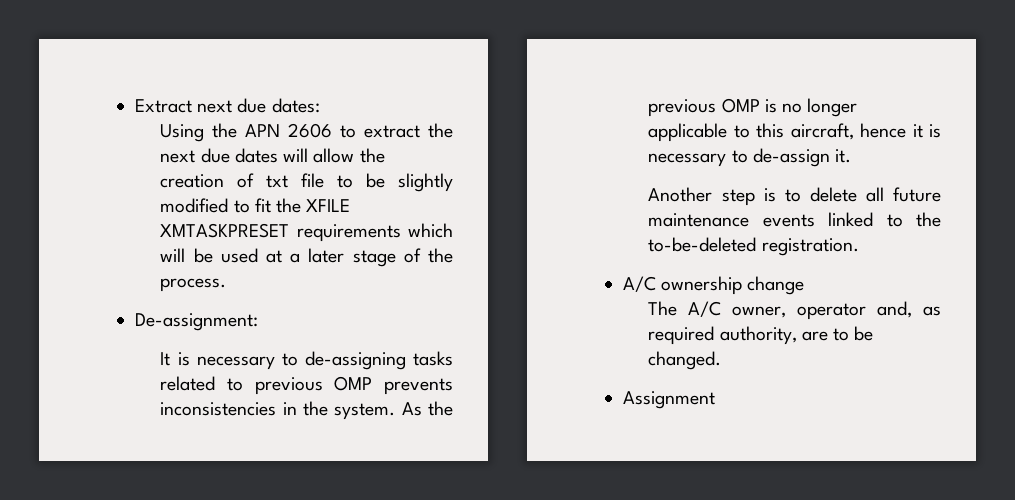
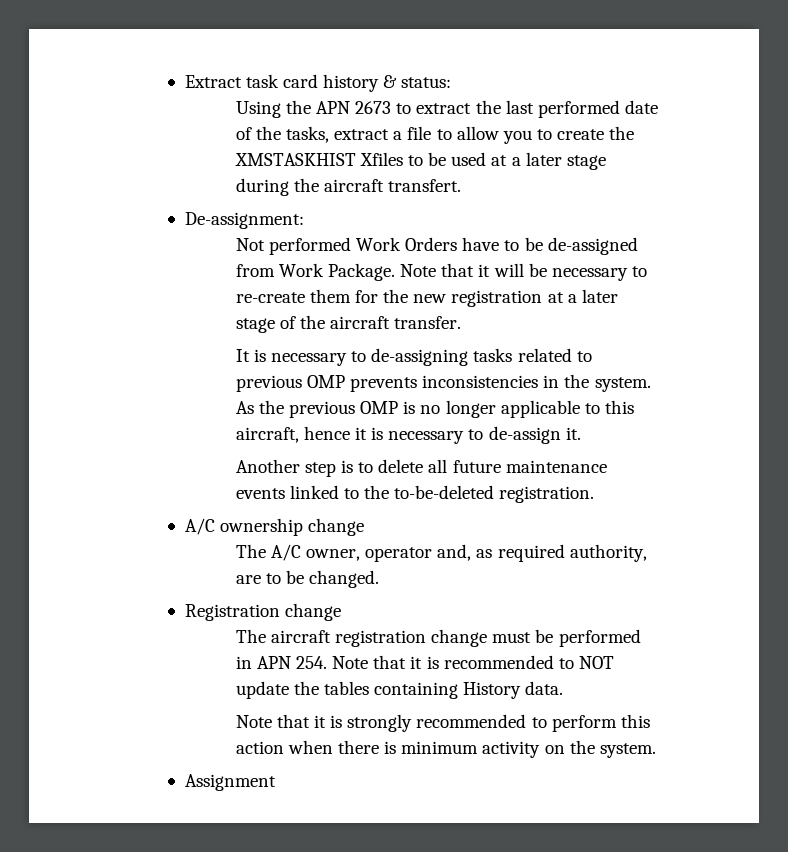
- Extract next due dates:
+ Extract task card history & status:
- Using the APN 2606 to extract the next due dates will allow the creation of txt file to be slightly modified to fit the XFILE XMTASKPRESET requirements which will be used at a later stage of the process.
+ Using the APN 2673 to extract the last performed date of the tasks, extract a file to allow you to create the XMSTASKHIST Xfiles to be used at a later stage during the aircraft transfert.
  De-assignment:
+ Not performed Work Orders have to be de-assigned from Work Package. Note that it will be necessary to re-create them for the new registration at a later stage of the aircraft transfer.
+ Registration change
+ The aircraft registration change must be performed in APN 254. Note that it is recommended to NOT update the tables containing History data.
+ Note that it is strongly recommended to perform this action when there is minimum activity on the system.

